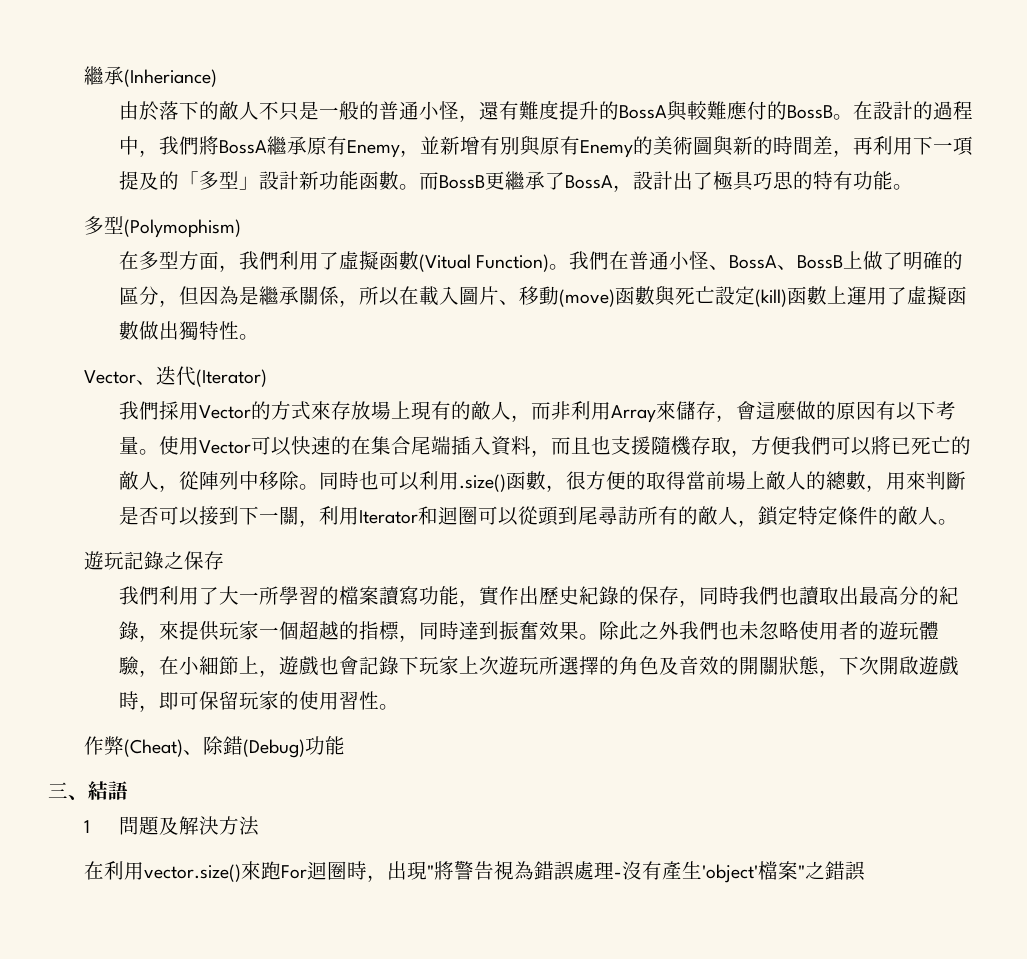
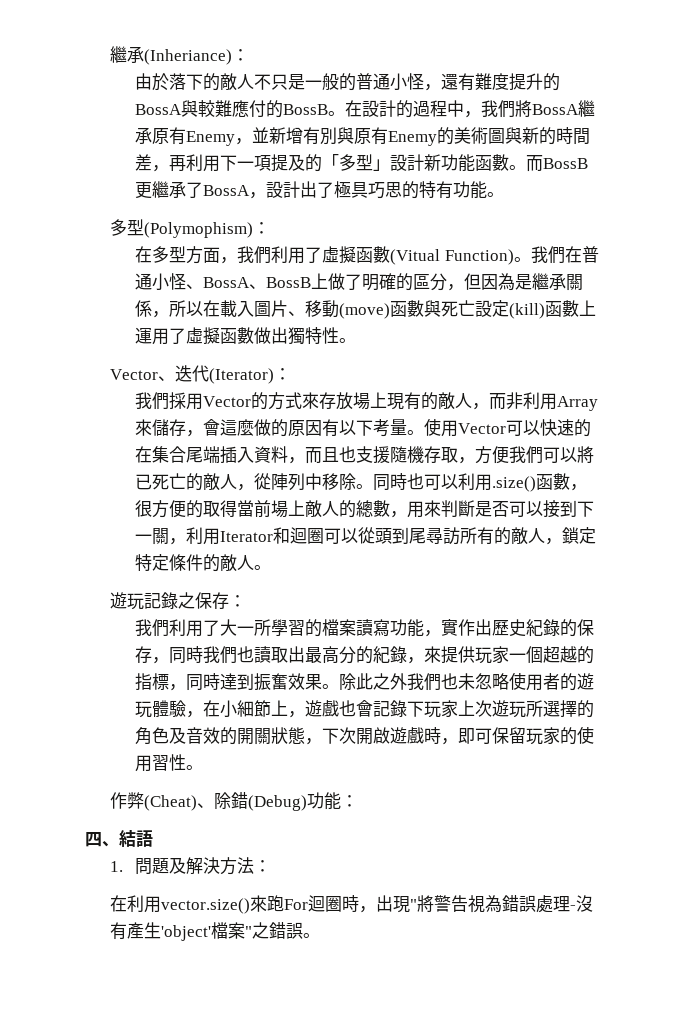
- 繼承(Inheriance)
+ 繼承(Inheriance)：
- 多型(Polymophism)
+ 多型(Polymophism)：
- Vector、迭代(Iterator)
+ Vector、迭代(Iterator)：
- 遊玩記錄之保存
+ 遊玩記錄之保存：
- 作弊(Cheat)、除錯(Debug)功能
- 三、結語
+ 作弊(Cheat)、除錯(Debug)功能：
+ 四、結語
- 1問題及解決方法
+ 1.問題及解決方法：
- 在利用vector.size()來跑For迴圈時，出現"將警告視為錯誤處理-沒有產生'object'檔案"之錯誤
+ 在利用vector.size()來跑For迴圈時，出現"將警告視為錯誤處理-沒有產生'object'檔案"之錯誤。

